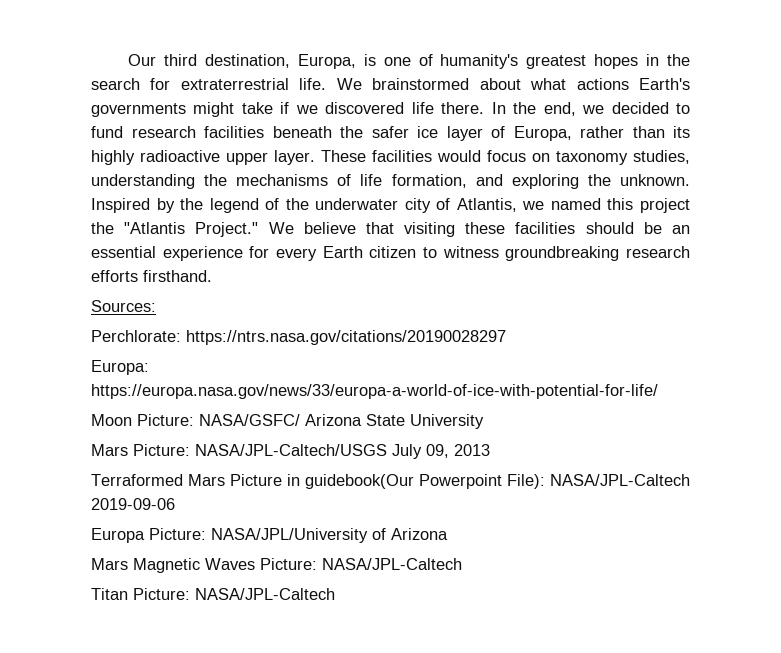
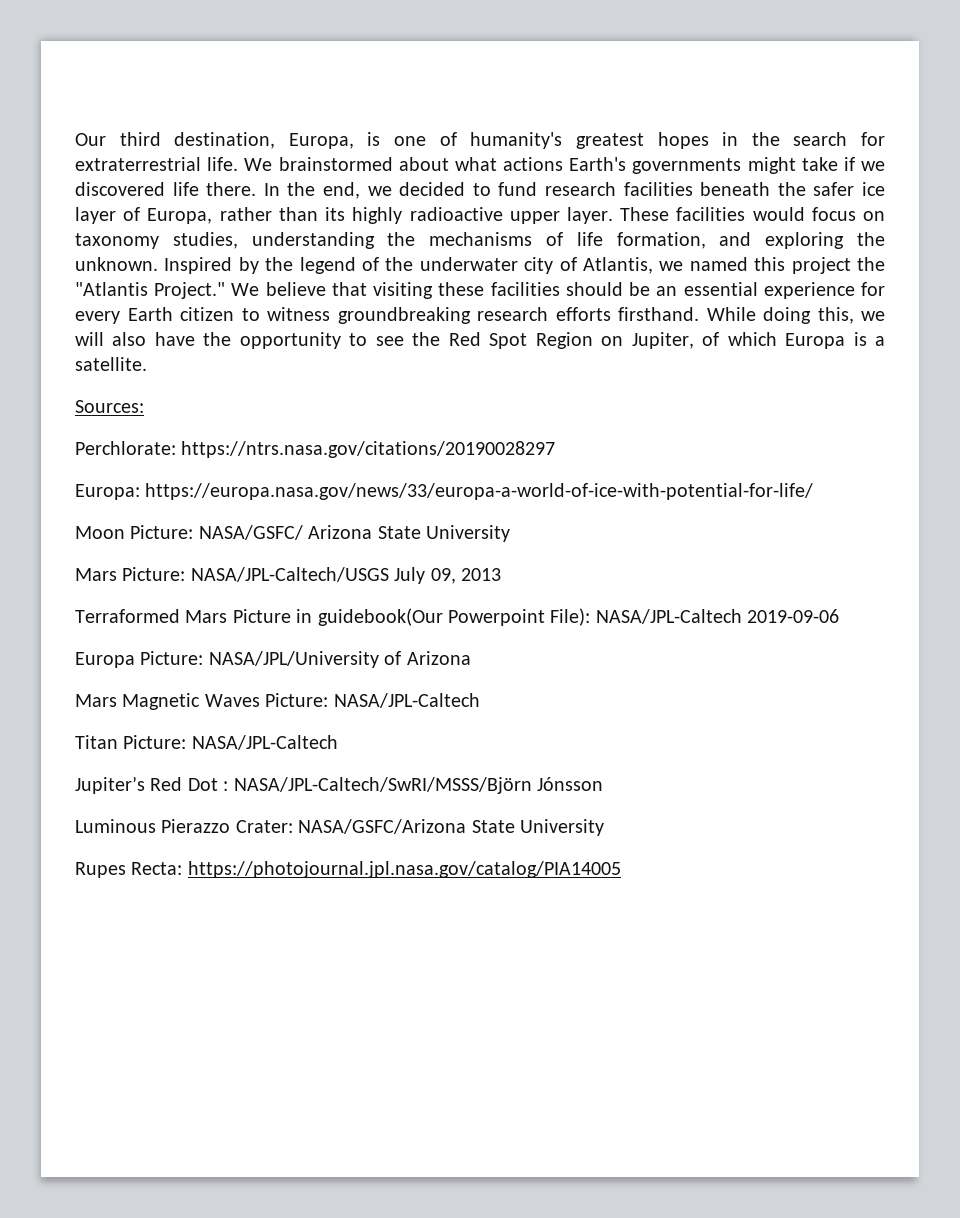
+ While doing this, we will also have the opportunity to see the Red Spot Region on Jupiter, of which Europa is a satellite.
+ Jupiter’s Red Dot : NASA/JPL-Caltech/SwRI/MSSS/Björn Jónsson
+ Luminous Pierazzo Crater: NASA/GSFC/Arizona State University
+ Rupes Recta: https://photojournal.jpl.nasa.gov/catalog/PIA14005

